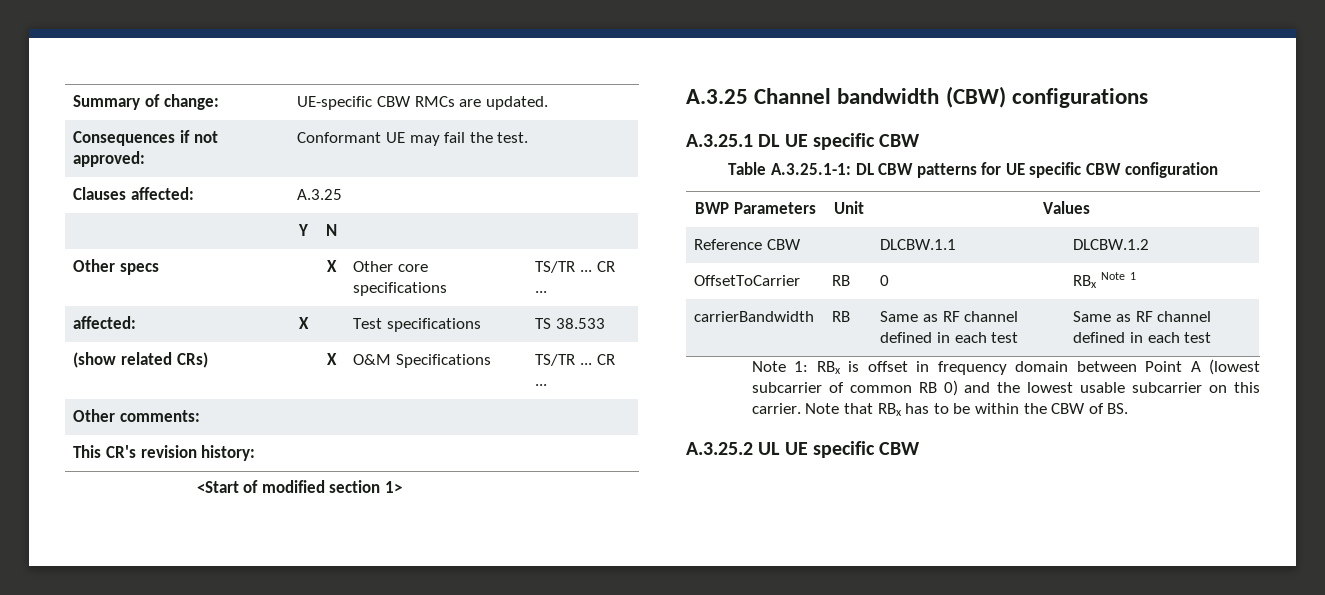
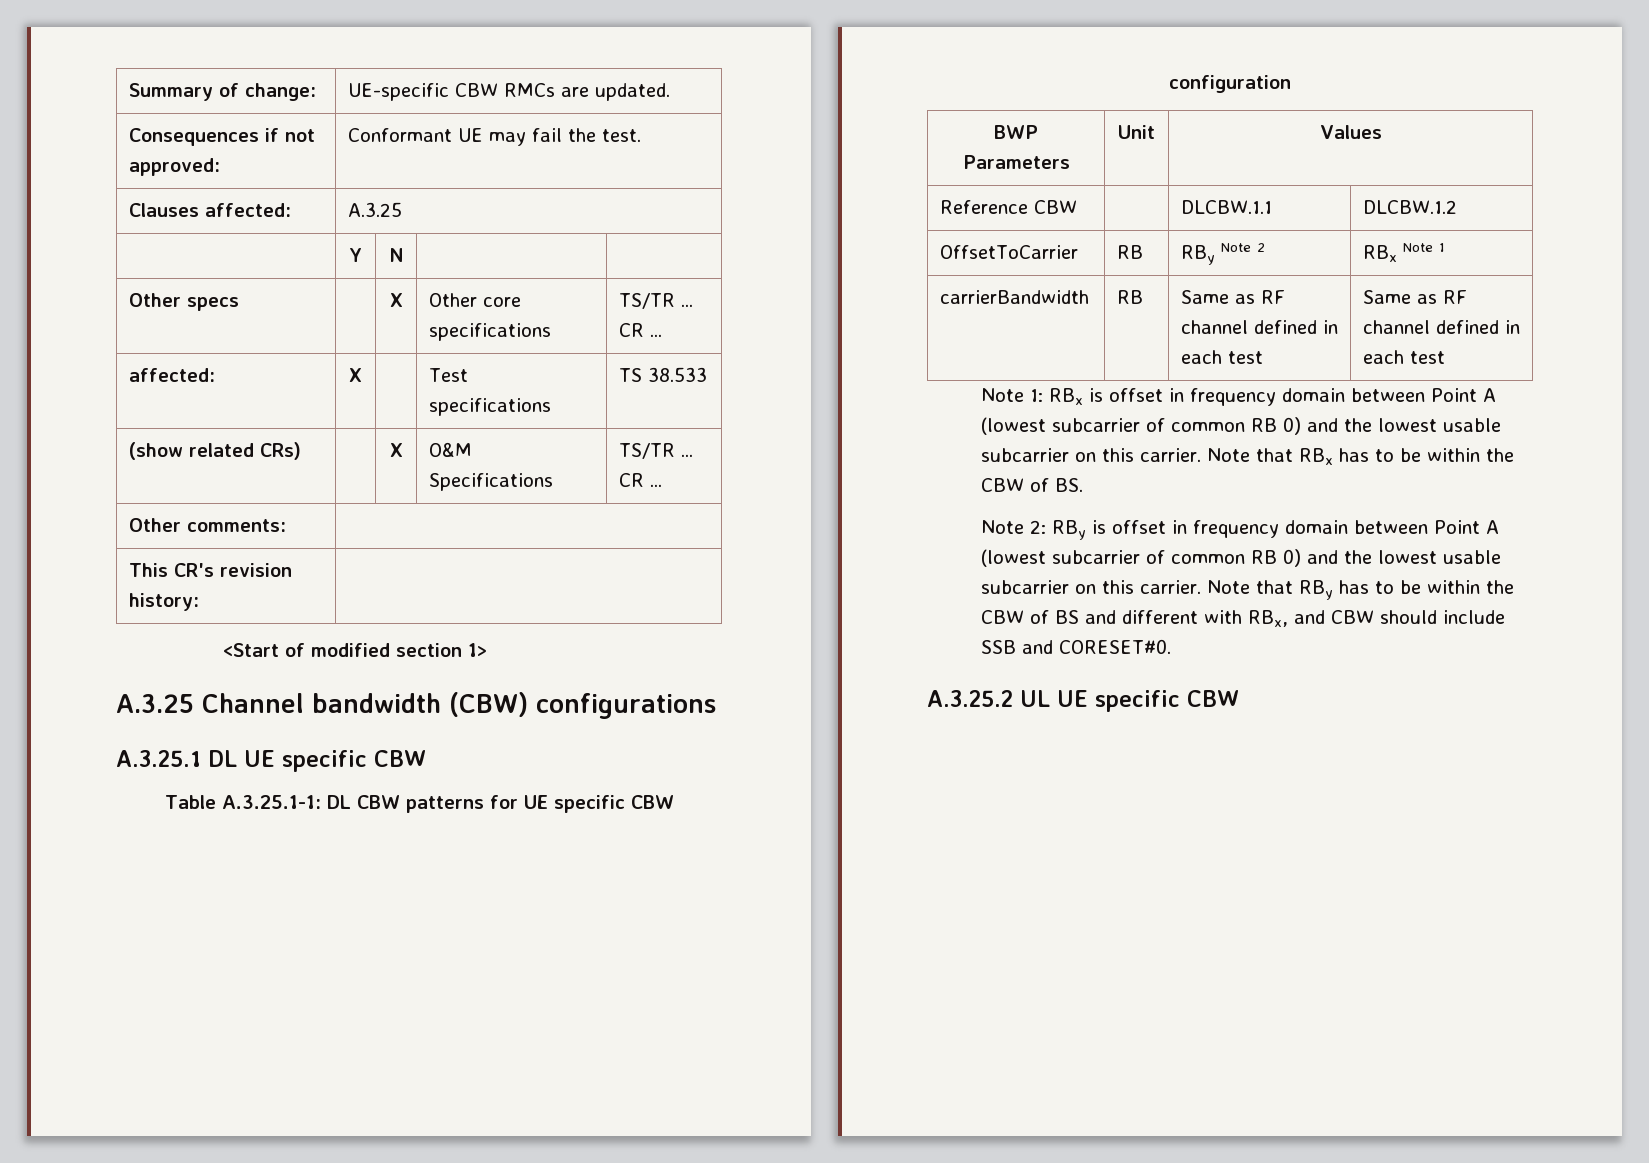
- OffsetToCarrier | RB | 0 | RBx Note 1
+ OffsetToCarrier | RB | RBy Note 2 | RBx Note 1
+ Note 2: RBy is offset in frequency domain between Point A (lowest subcarrier of common RB 0) and the lowest usable subcarrier on this carrier. Note that RBy has to be within the CBW of BS and different with RBx, and CBW should include SSB and CORESET#0.

